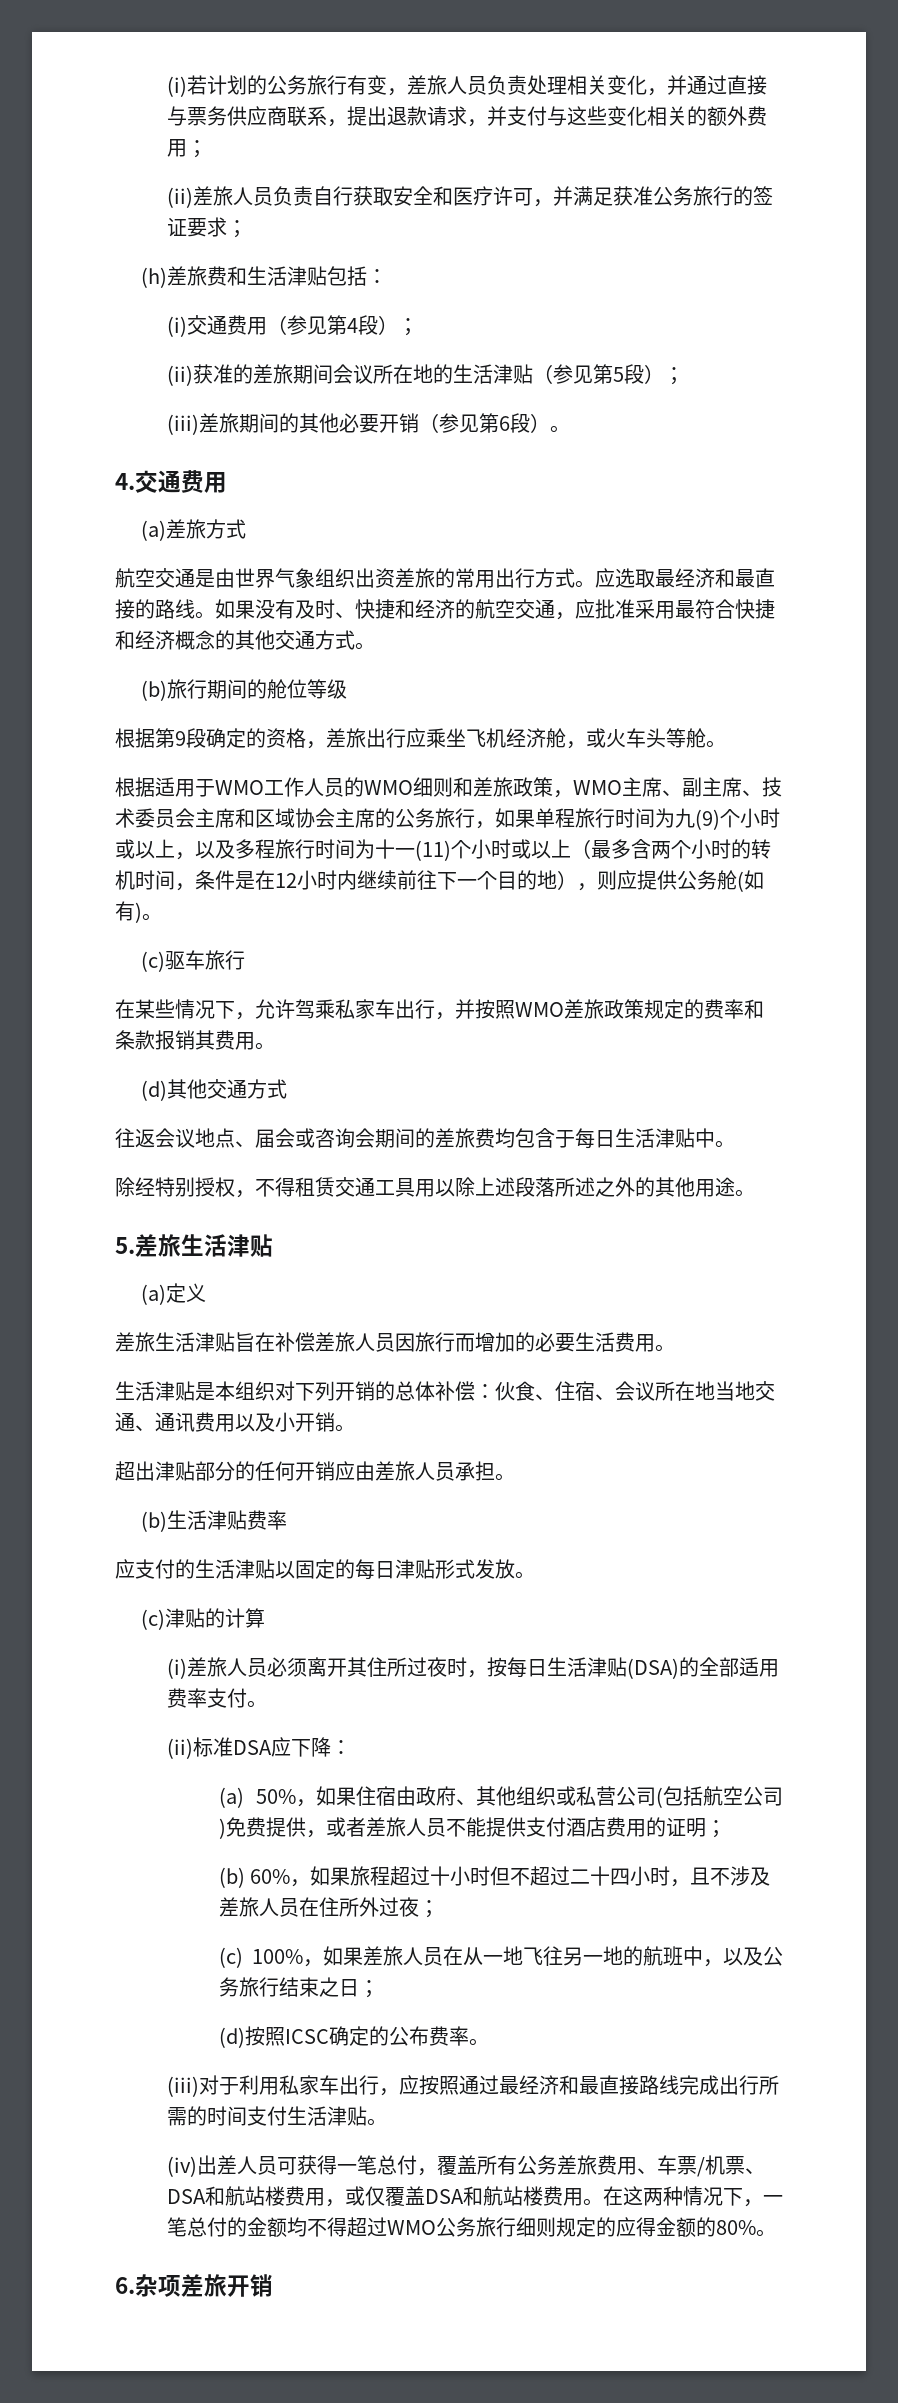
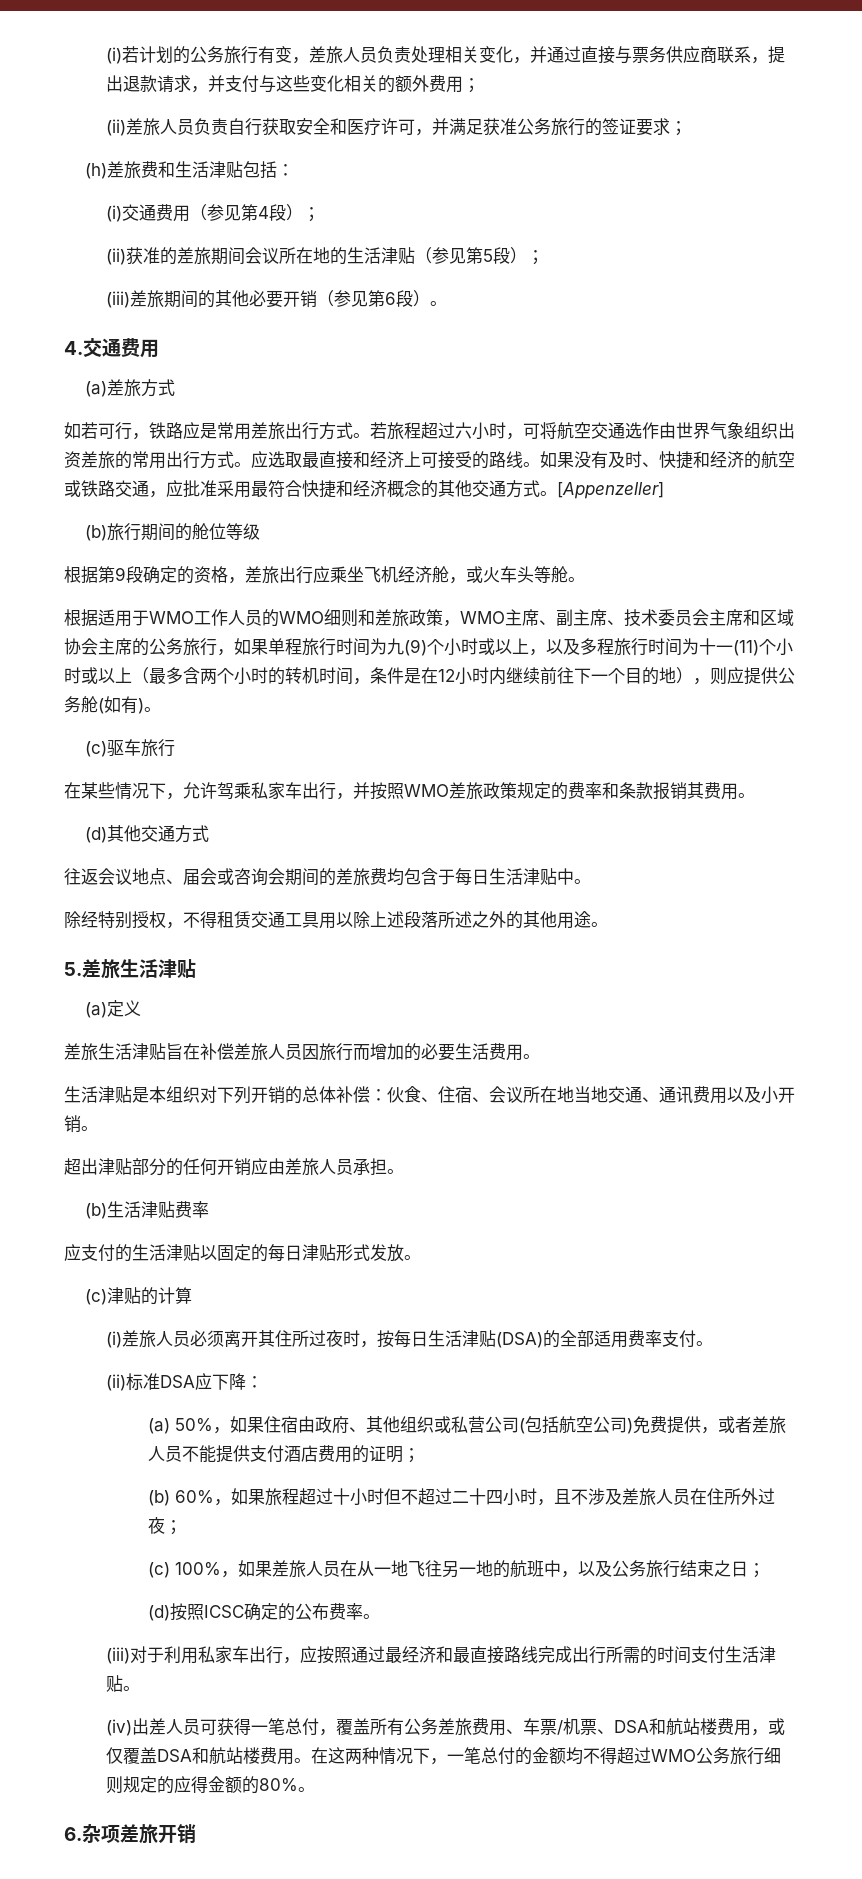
- 航空交通是由世界气象组织出资差旅的常用出行方式。
+ 如若可行，铁路应是常用差旅出行方式。若旅程超过六小时，可将航空交通选作由世界气象组织出资差旅的常用出行方式。
- 应选取最经济和最直接的路线。
+ 应选取最直接和经济上可接受的路线。
- 如果没有及时、快捷和经济的航空交通，应批准采用最符合快捷和经济概念的其他交通方式。
+ 如果没有及时、快捷和经济的航空或铁路交通，应批准采用最符合快捷和经济概念的其他交通方式。[Appenzeller]

